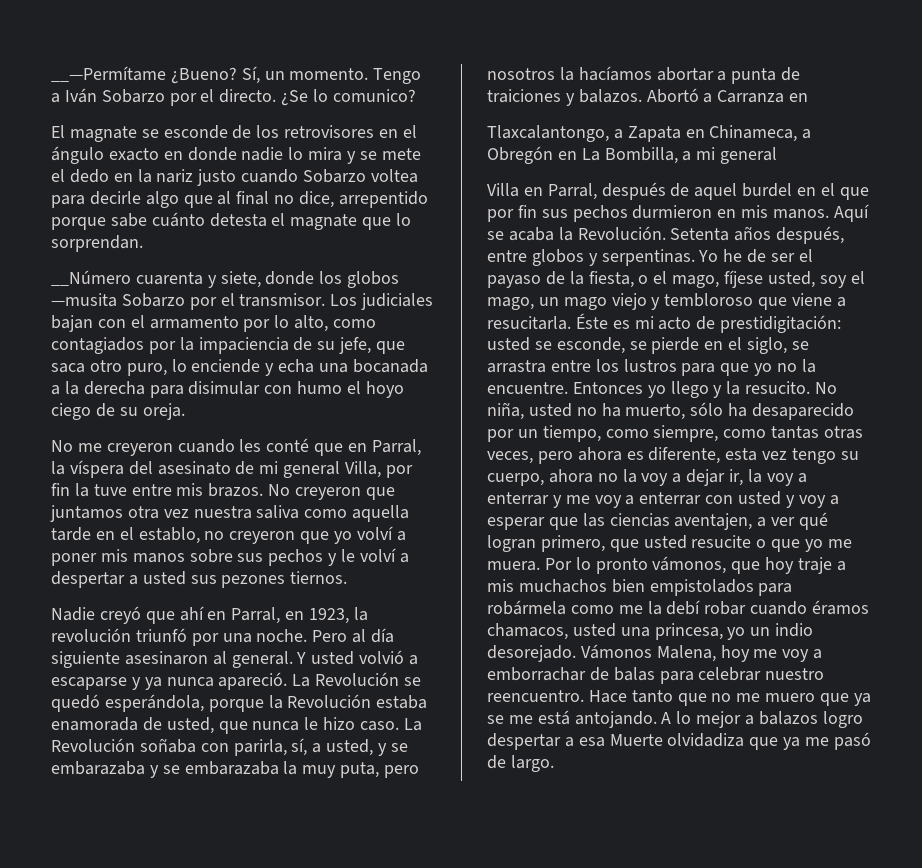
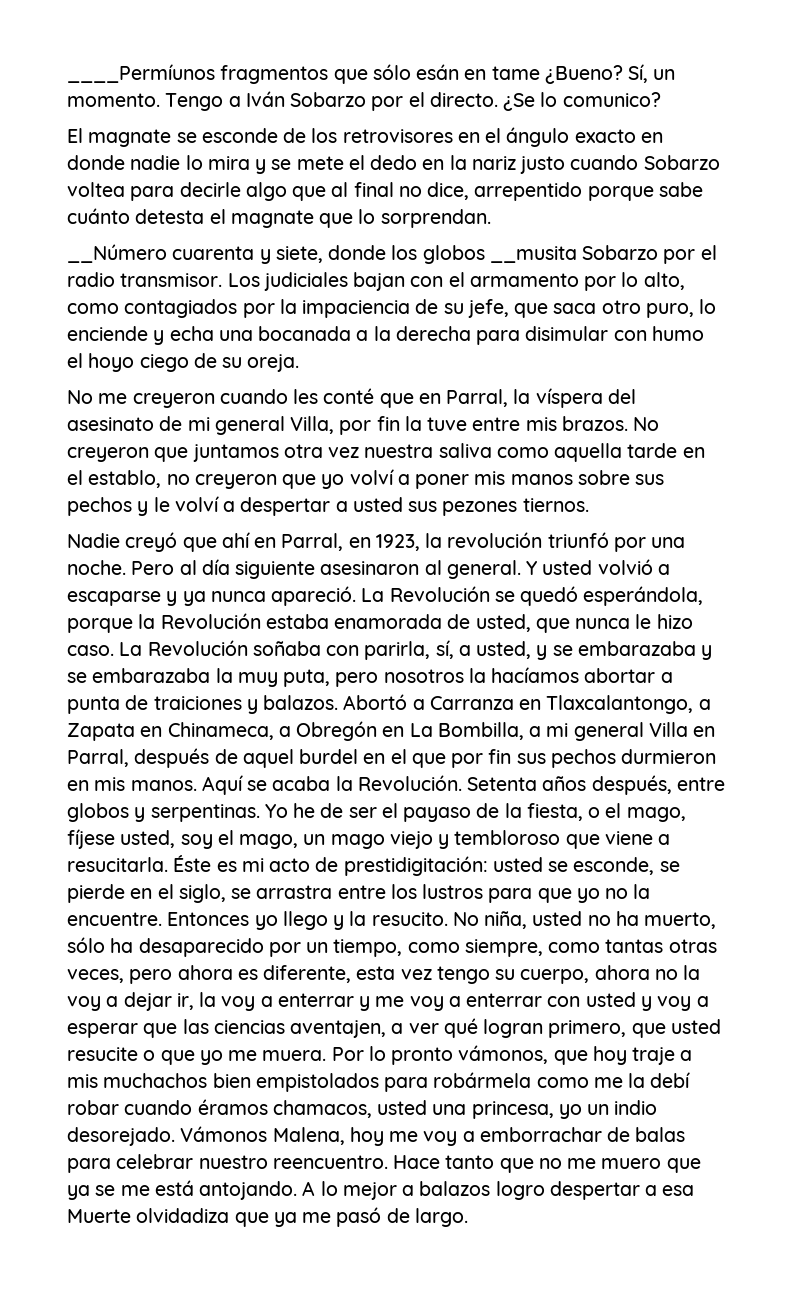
- __—Permítame ¿Bueno?
+ ____Permíunos fragmentos que sólo esán en tame ¿Bueno?
- __Número cuarenta y siete, donde los globos —musita Sobarzo por el transmisor.
+ __Número cuarenta y siete, donde los globos __musita Sobarzo por el radio transmisor.
- Abortó a Carranza en
- Tlaxcalantongo, a Zapata en Chinameca, a Obregón en La Bombilla, a mi general
- Villa en Parral, después de aquel burdel en el que por fin sus pechos durmieron en mis manos.
+ Abortó a Carranza en Tlaxcalantongo, a Zapata en Chinameca, a Obregón en La Bombilla, a mi general Villa en Parral, después de aquel burdel en el que por fin sus pechos durmieron en mis manos.

